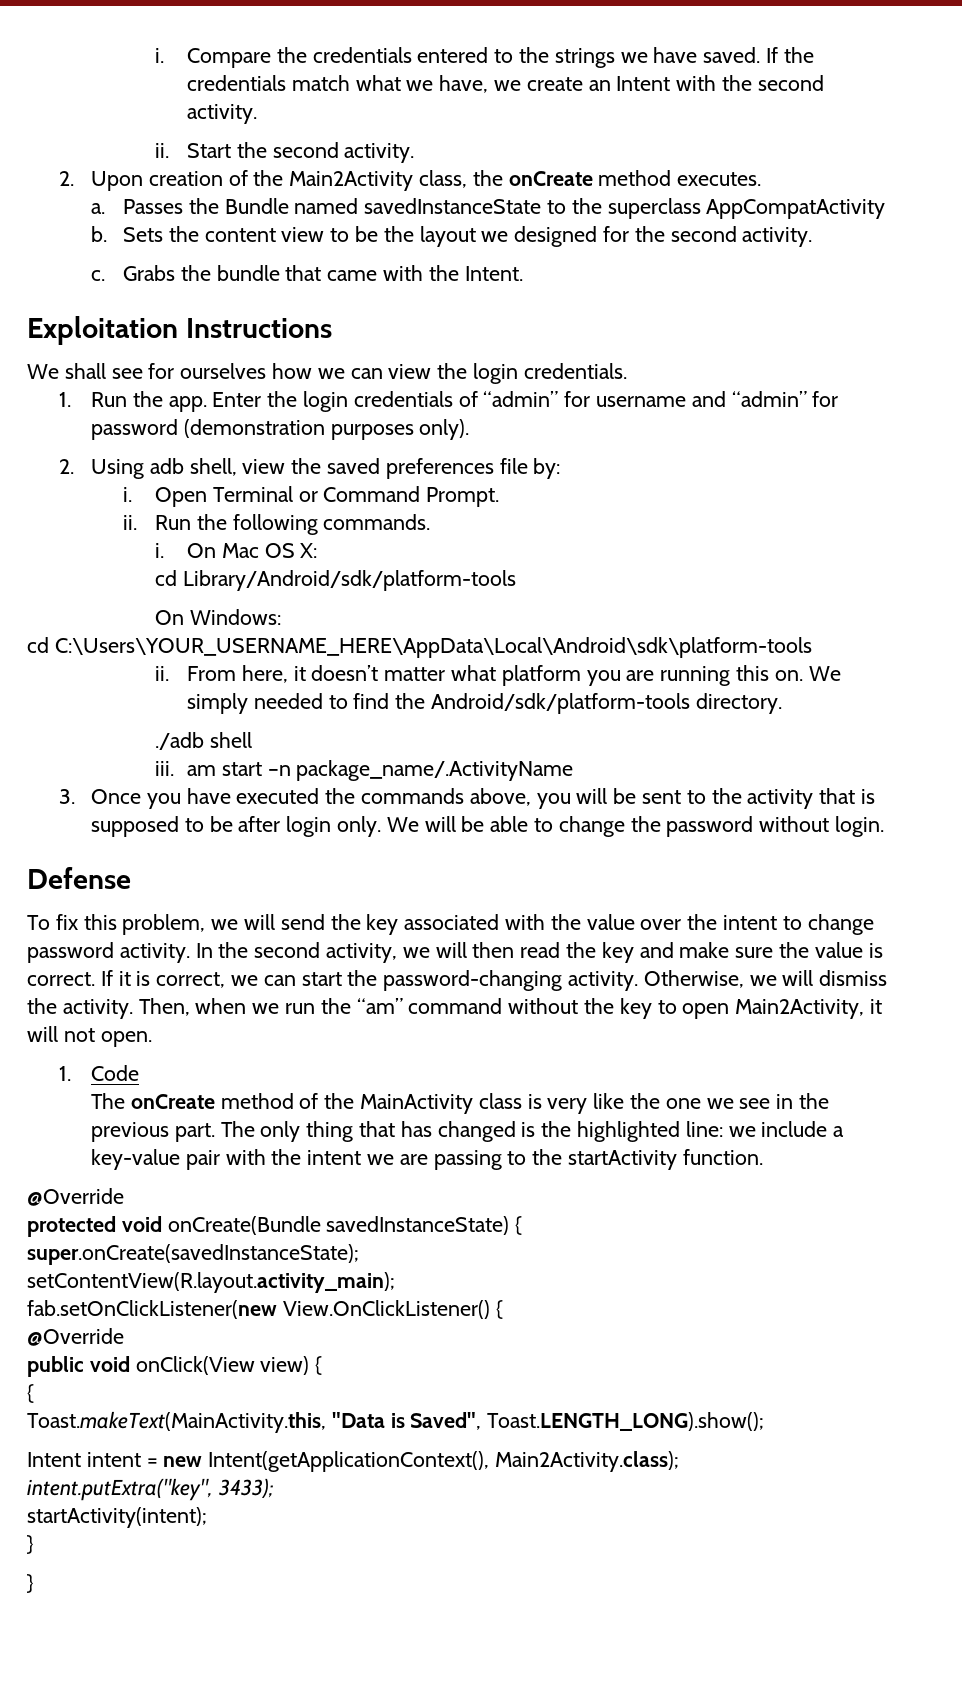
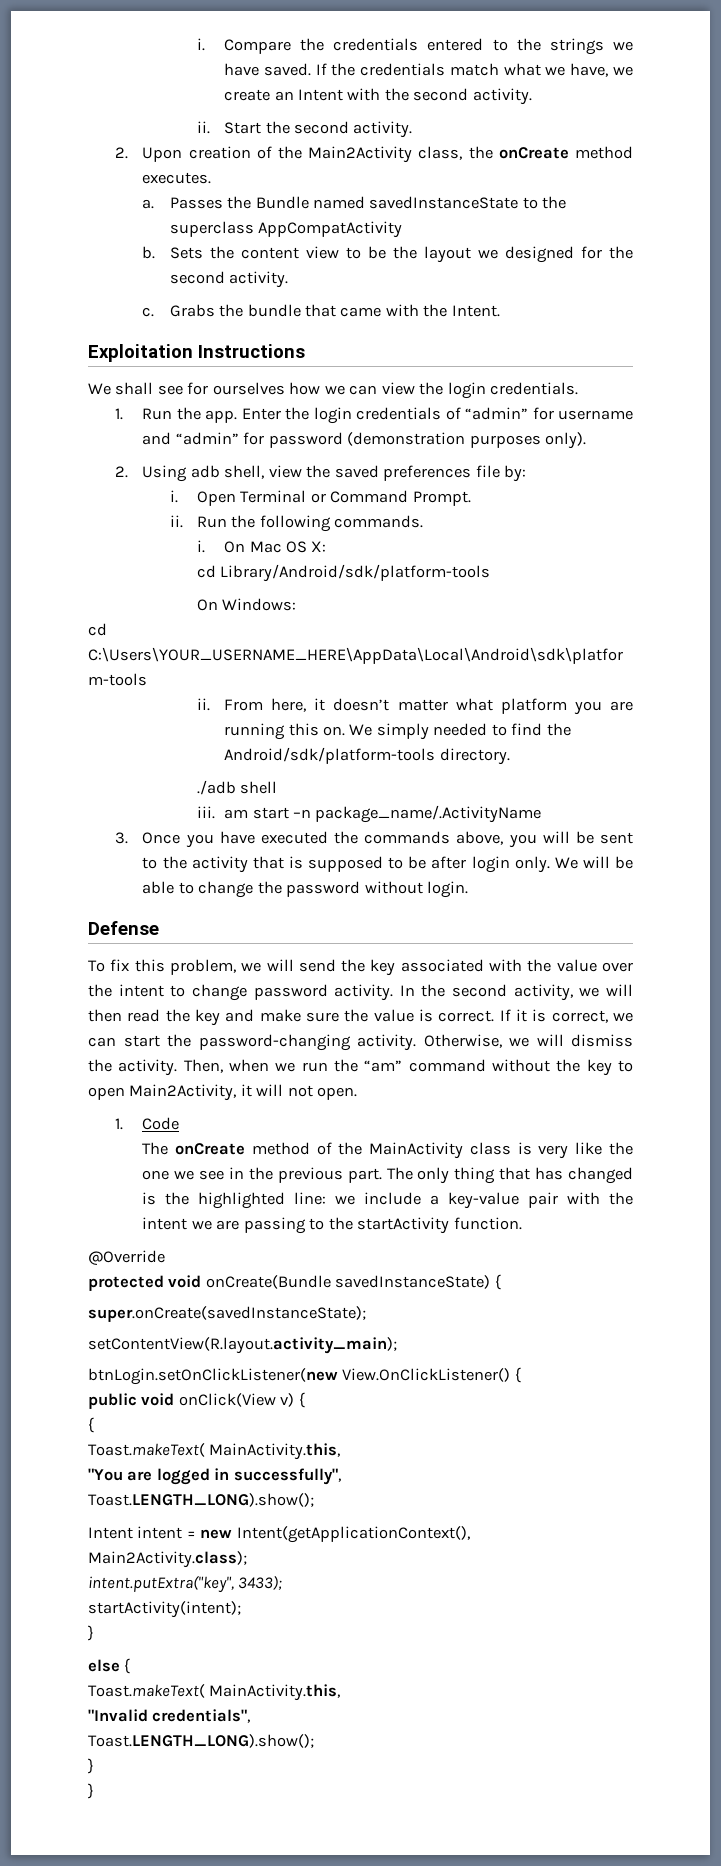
- fab.setOnClickListener(new View.OnClickListener() {
- @Override
+ btnLogin.setOnClickListener(new View.OnClickListener() {
- public void onClick(View view) {
+ public void onClick(View v) {
  {
- Toast.makeText(MainActivity.this, "Data is Saved", Toast.LENGTH_LONG).show();
+ Toast.makeText( MainActivity.this,
+ "You are logged in successfully",
+ Toast.LENGTH_LONG).show();
  startActivity(intent);
+ }
+ else {
+ Toast.makeText( MainActivity.this,
+ "Invalid credentials",
+ Toast.LENGTH_LONG).show();

